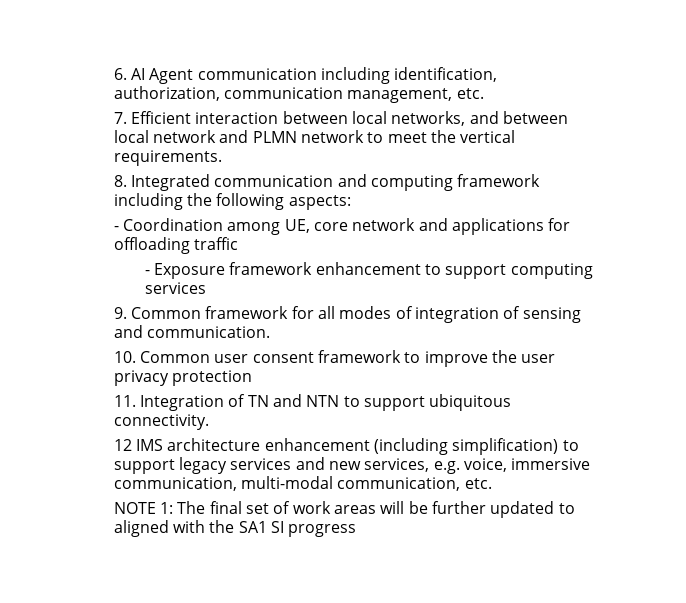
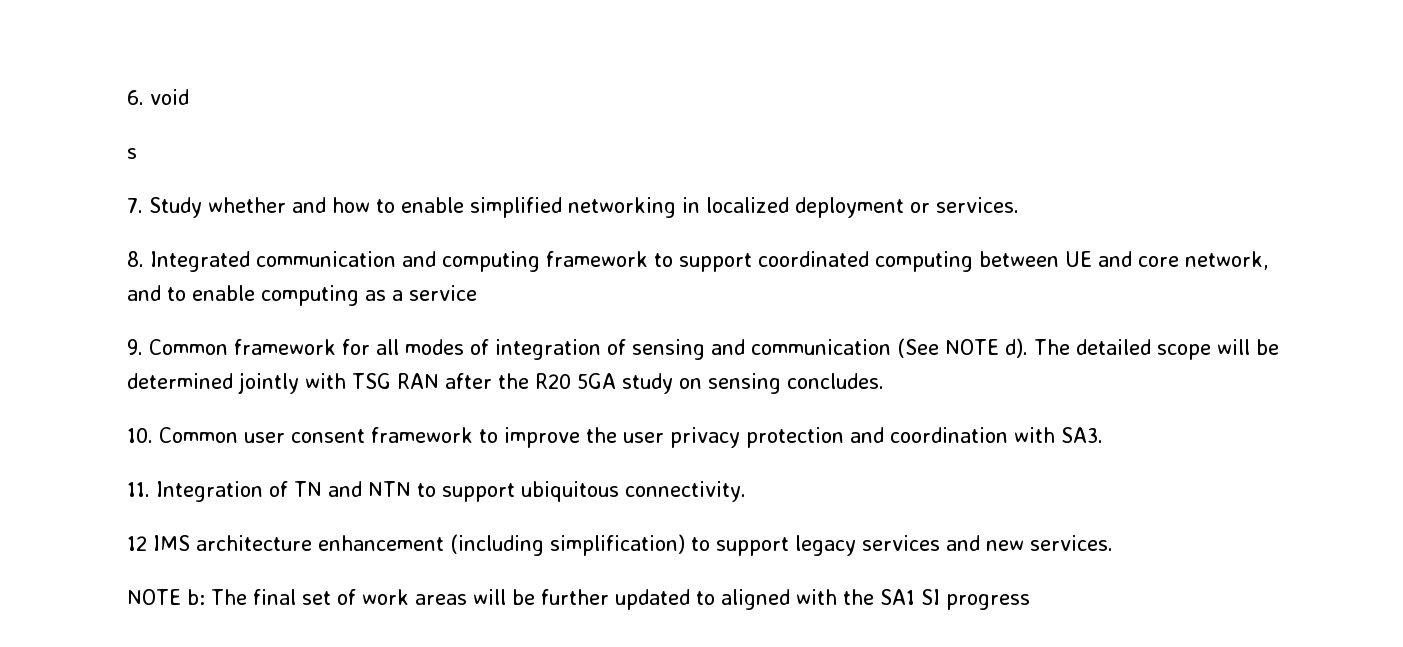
- 6. AI Agent communication including identification, authorization, communication management, etc.
- 7. Efficient interaction between local networks, and between local network and PLMN network to meet the vertical requirements.
+ 6. void
+ s
+ 7. Study whether and how to enable simplified networking in localized deployment or services.
- 8. Integrated communication and computing framework including the following aspects:
- - Coordination among UE, core network and applications for offloading traffic
- - Exposure framework enhancement to support computing services
+ 8. Integrated communication and computing framework to support coordinated computing between UE and core network, and to enable computing as a service
- 9. Common framework for all modes of integration of sensing and communication.
+ 9. Common framework for all modes of integration of sensing and communication (See NOTE d). The detailed scope will be determined jointly with TSG RAN after the R20 5GA study on sensing concludes.
- 10. Common user consent framework to improve the user privacy protection
+ 10. Common user consent framework to improve the user privacy protection and coordination with SA3.
- 12 IMS architecture enhancement (including simplification) to support legacy services and new services, e.g. voice, immersive communication, multi-modal communication, etc.
- NOTE 1: The final set of work areas will be further updated to aligned with the SA1 SI progress
+ 12 IMS architecture enhancement (including simplification) to support legacy services and new services.
+ NOTE b: The final set of work areas will be further updated to aligned with the SA1 SI progress

